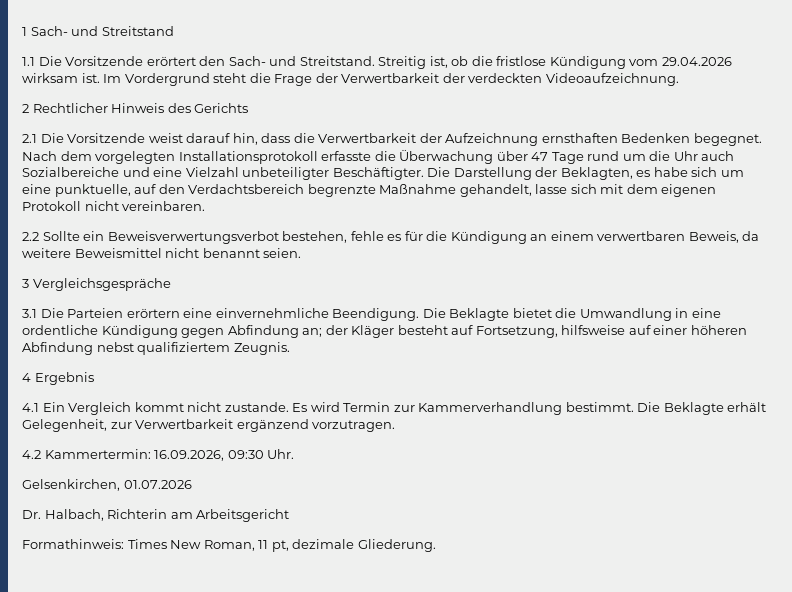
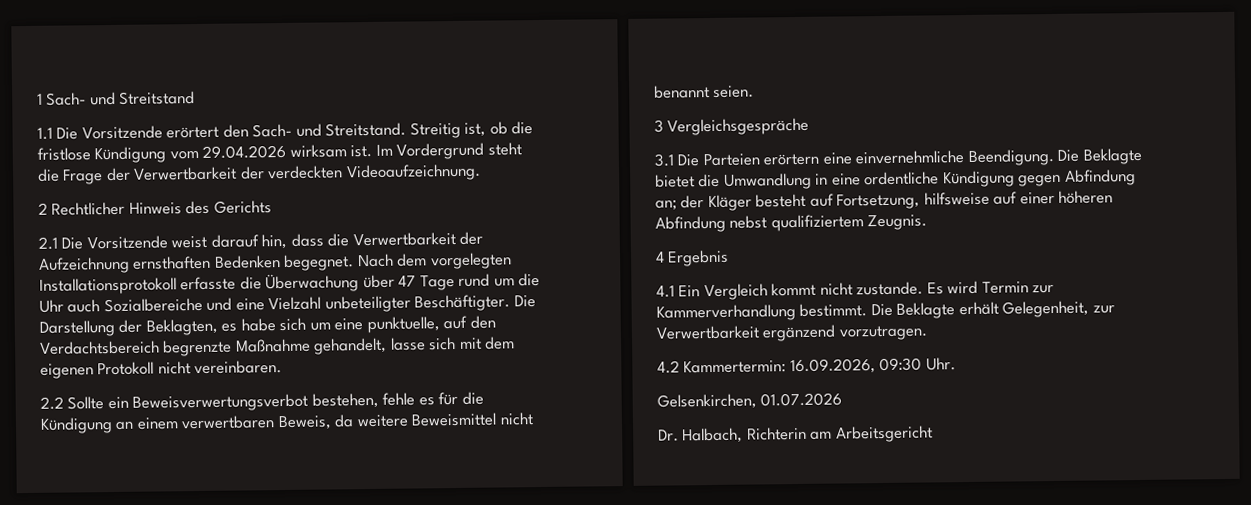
- Formathinweis: Times New Roman, 11 pt, dezimale Gliederung.

